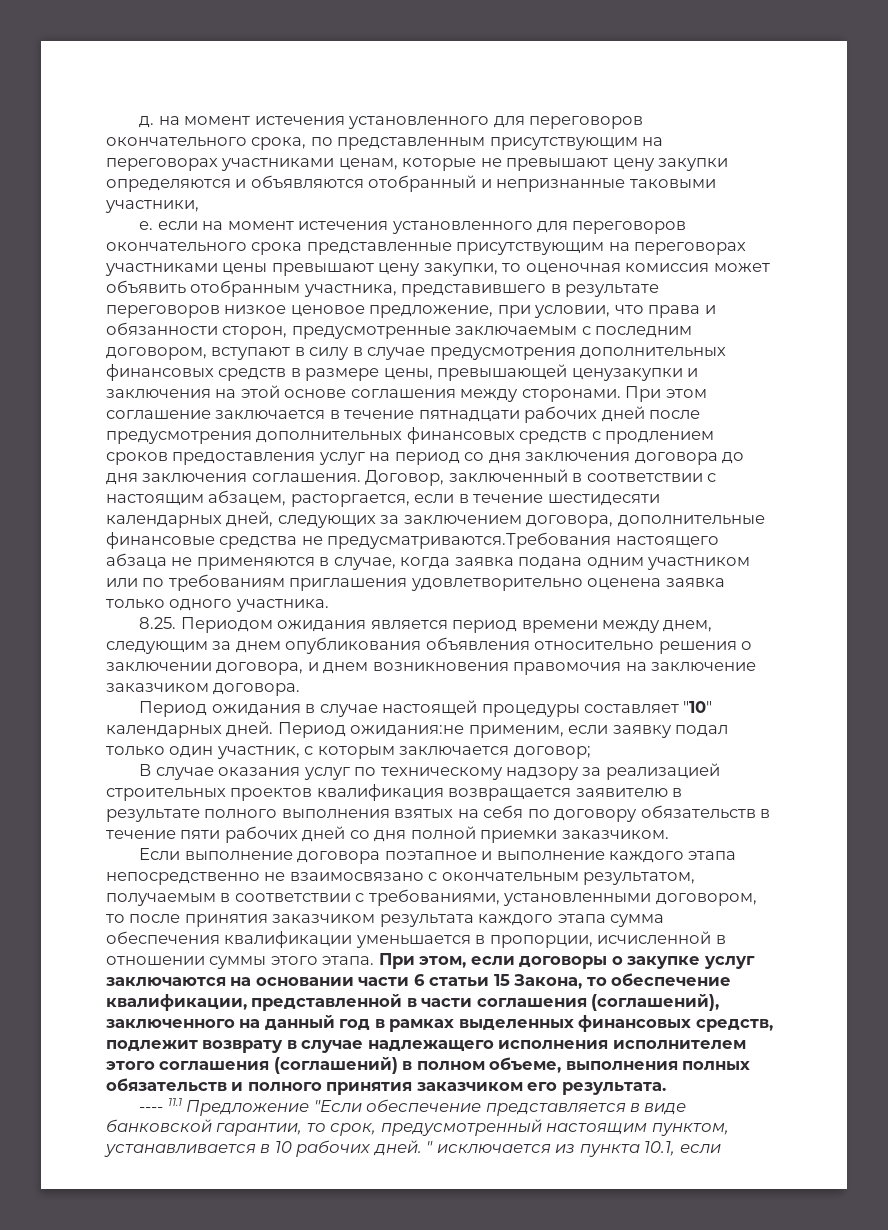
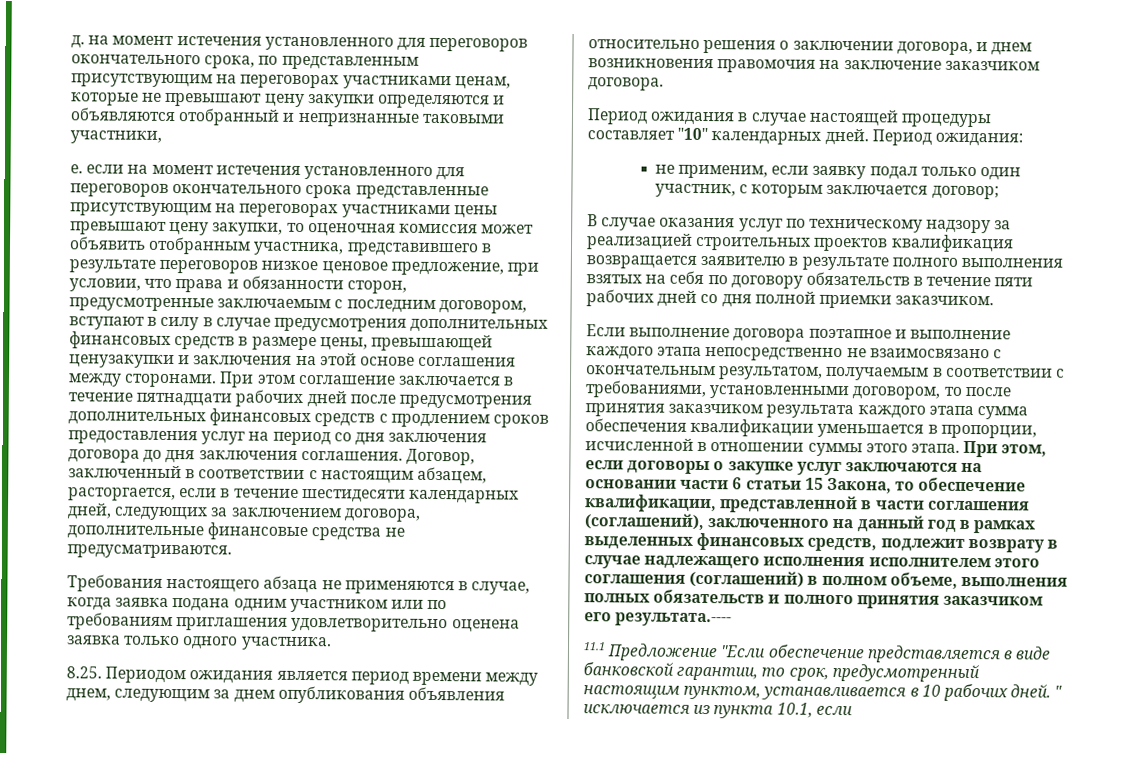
- Договор, заключенный в соответствии с настоящим абзацем, расторгается, если в течение шестидесяти календарных дней, следующих за заключением договора, дополнительные финансовые средства не предусматриваются.Требования настоящего абзаца не применяются в случае, когда заявка подана одним участником или по требованиям приглашения удовлетворительно оценена заявка только одного участника.
+ Договор, заключенный в соответствии с настоящим абзацем, расторгается, если в течение шестидесяти календарных дней, следующих за заключением договора, дополнительные финансовые средства не предусматриваются.
+ Требования настоящего абзаца не применяются в случае, когда заявка подана одним участником или по требованиям приглашения удовлетворительно оценена заявка только одного участника.
- Период ожидания:не применим, если заявку подал только один участник, с которым заключается договор;
+ Период ожидания:
+ не применим, если заявку подал только один участник, с которым заключается договор;
- При этом, если договоры о закупке услуг заключаются на основании части 6 статьи 15 Закона, то обеспечение квалификации, представленной в части соглашения (соглашений), заключенного на данный год в рамках выделенных финансовых средств, подлежит возврату в случае надлежащего исполнения исполнителем этого соглашения (соглашений) в полном объеме, выполнения полных обязательств и полного принятия заказчиком его результата.
- ---- 11.1 Предложение "Если обеспечение представляется в виде банковской гарантии, то срок, предусмотренный настоящим пунктом, устанавливается в 10 рабочих дней.
+ При этом, если договоры о закупке услуг заключаются на основании части 6 статьи 15 Закона, то обеспечение квалификации, представленной в части соглашения (соглашений), заключенного на данный год в рамках выделенных финансовых средств, подлежит возврату в случае надлежащего исполнения исполнителем этого соглашения (соглашений) в полном объеме, выполнения полных обязательств и полного принятия заказчиком его результата.----
+ 11.1 Предложение "Если обеспечение представляется в виде банковской гарантии, то срок, предусмотренный настоящим пунктом, устанавливается в 10 рабочих дней.

